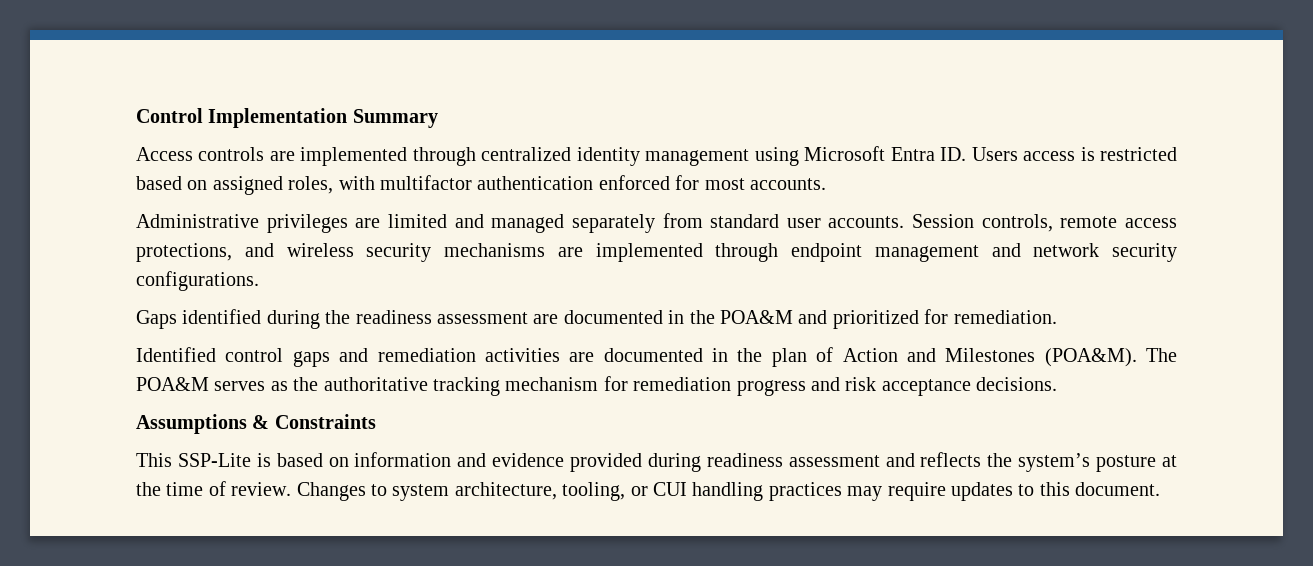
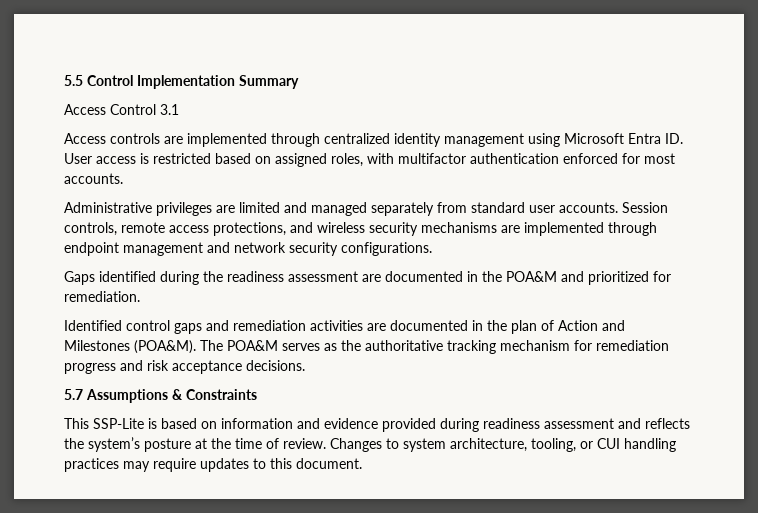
- Control Implementation Summary
+ 5.5 Control Implementation Summary
+ Access Control 3.1
- Access controls are implemented through centralized identity management using Microsoft Entra ID. Users access is restricted based on assigned roles, with multifactor authentication enforced for most accounts.
+ Access controls are implemented through centralized identity management using Microsoft Entra ID. User access is restricted based on assigned roles, with multifactor authentication enforced for most accounts.
- Assumptions & Constraints
+ 5.7 Assumptions & Constraints

